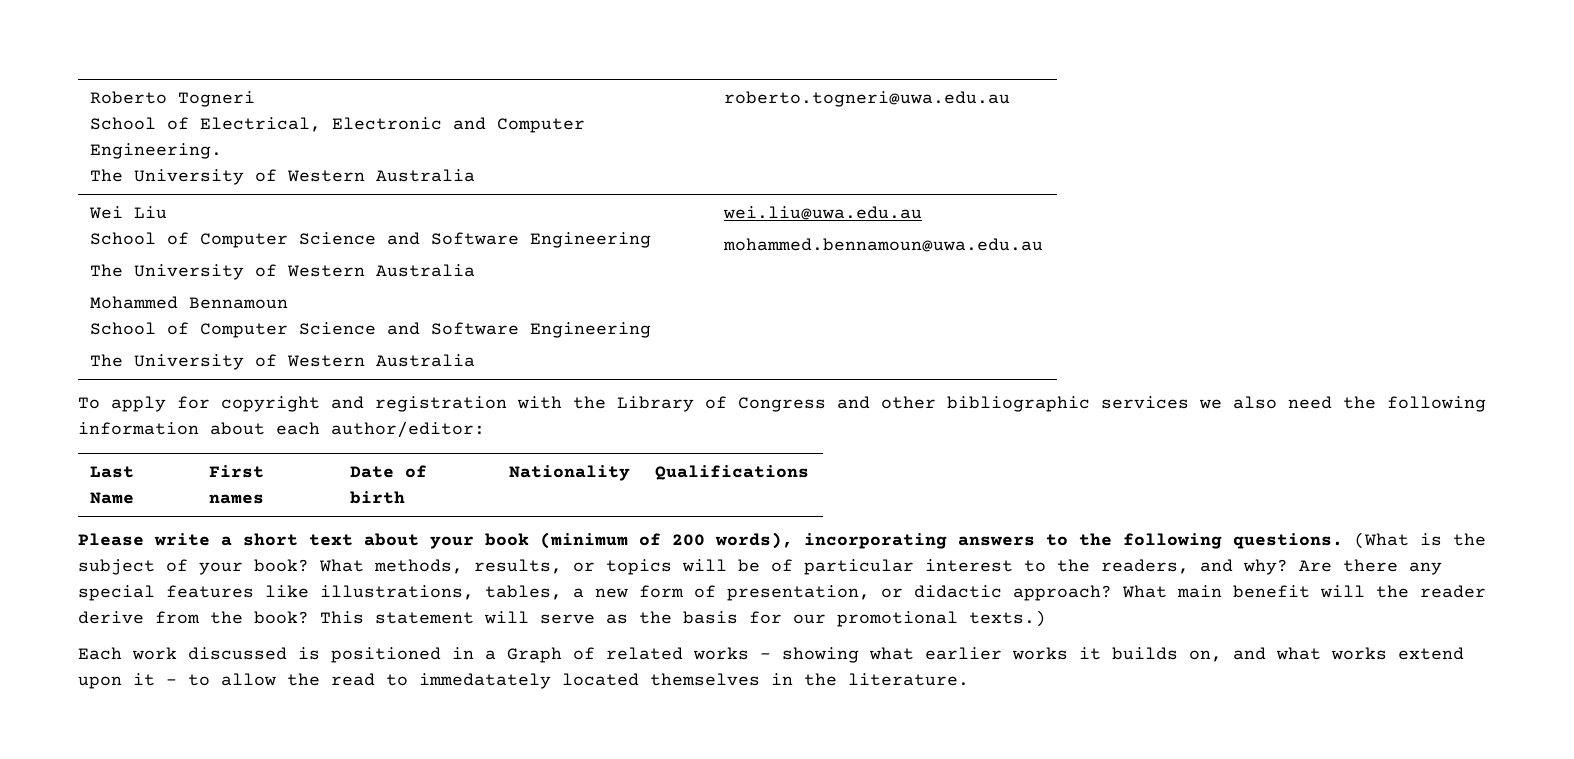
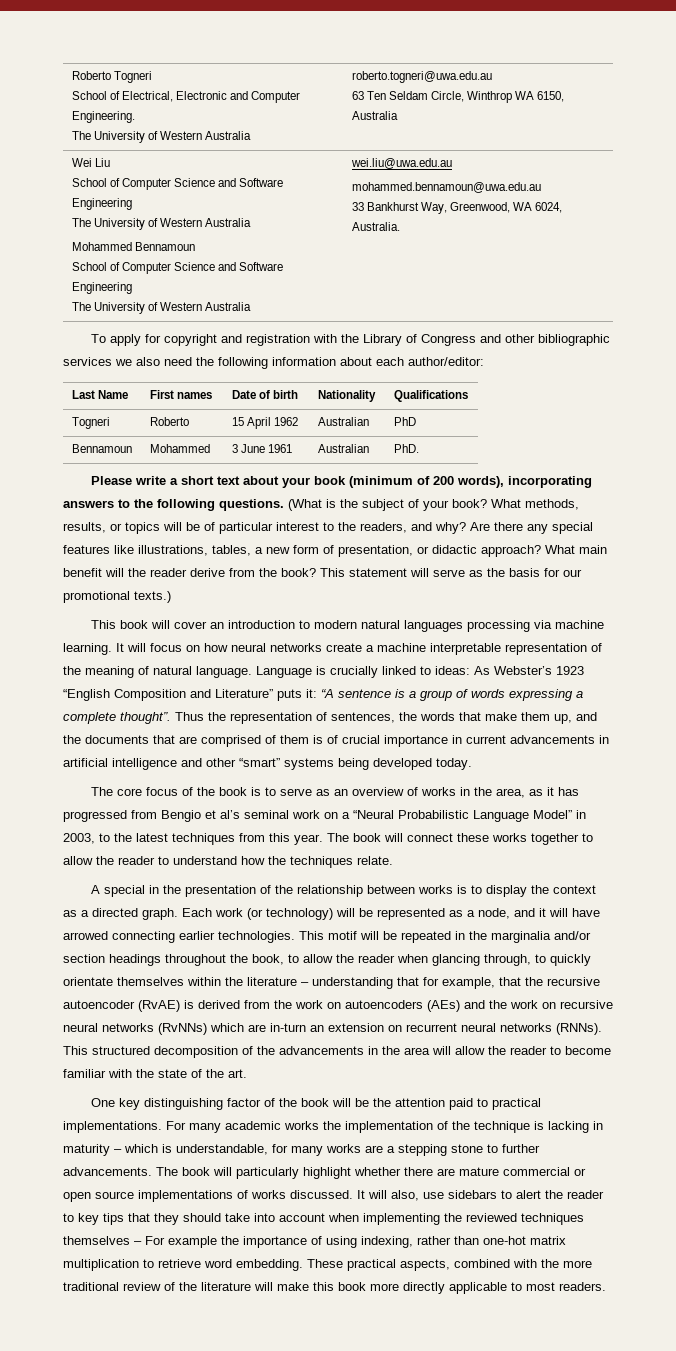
  Roberto Togneri
  School of Electrical, Electronic and Computer Engineering.
  The University of Western Australia | roberto.togneri@uwa.edu.au
+ 63 Ten Seldam Circle, Winthrop WA 6150, Australia
  Wei Liu
  School of Computer Science and Software Engineering
  The University of Western Australia
  Mohammed Bennamoun
  School of Computer Science and Software Engineering
  The University of Western Australia | wei.liu@uwa.edu.au
  mohammed.bennamoun@uwa.edu.au
+ 33 Bankhurst Way, Greenwood, WA 6024, Australia.
+ Togneri | Roberto | 15 April 1962 | Australian | PhD
+ Bennamoun | Mohammed | 3 June 1961 | Australian | PhD.
- Each work discussed is positioned in a Graph of related works – showing what earlier works it builds on, and what works extend upon it – to allow the read to immedatately located themselves in the literature.
+ This book will cover an introduction to modern natural languages processing via machine learning. It will focus on how neural networks create a machine interpretable representation of the meaning of natural language. Language is crucially linked to ideas: As Webster’s 1923 “English Composition and Literature” puts it: “A sentence is a group of words expressing a complete thought”. Thus the representation of sentences, the words that make them up, and the documents that are comprised of them is of crucial importance in current advancements in artificial intelligence and other “smart” systems being developed today.
+ The core focus of the book is to serve as an overview of works in the area, as it has progressed from Bengio et al’s seminal work on a “Neural Probabilistic Language Model” in 2003, to the latest techniques from this year. The book will connect these works together to allow the reader to understand how the techniques relate.
+ A special in the presentation of the relationship between works is to display the context as a directed graph. Each work (or technology) will be represented as a node, and it will have arrowed connecting earlier technologies. This motif will be repeated in the marginalia and/or section headings throughout the book, to allow the reader when glancing through, to quickly orientate themselves within the literature – understanding that for example, that the recursive autoencoder (RvAE) is derived from the work on autoencoders (AEs) and the work on recursive neural networks (RvNNs) which are in-turn an extension on recurrent neural networks (RNNs). This structured decomposition of the advancements in the area will allow the reader to become familiar with the state of the art.
+ One key distinguishing factor of the book will be the attention paid to practical implementations. For many academic works the implementation of the technique is lacking in maturity – which is understandable, for many works are a stepping stone to further advancements. The book will particularly highlight whether there are mature commercial or open source implementations of works discussed. It will also, use sidebars to alert the reader to key tips that they should take into account when implementing the reviewed techniques themselves – For example the importance of using indexing, rather than one-hot matrix multiplication to retrieve word embedding. These practical aspects, combined with the more traditional review of the literature will make this book more directly applicable to most readers.

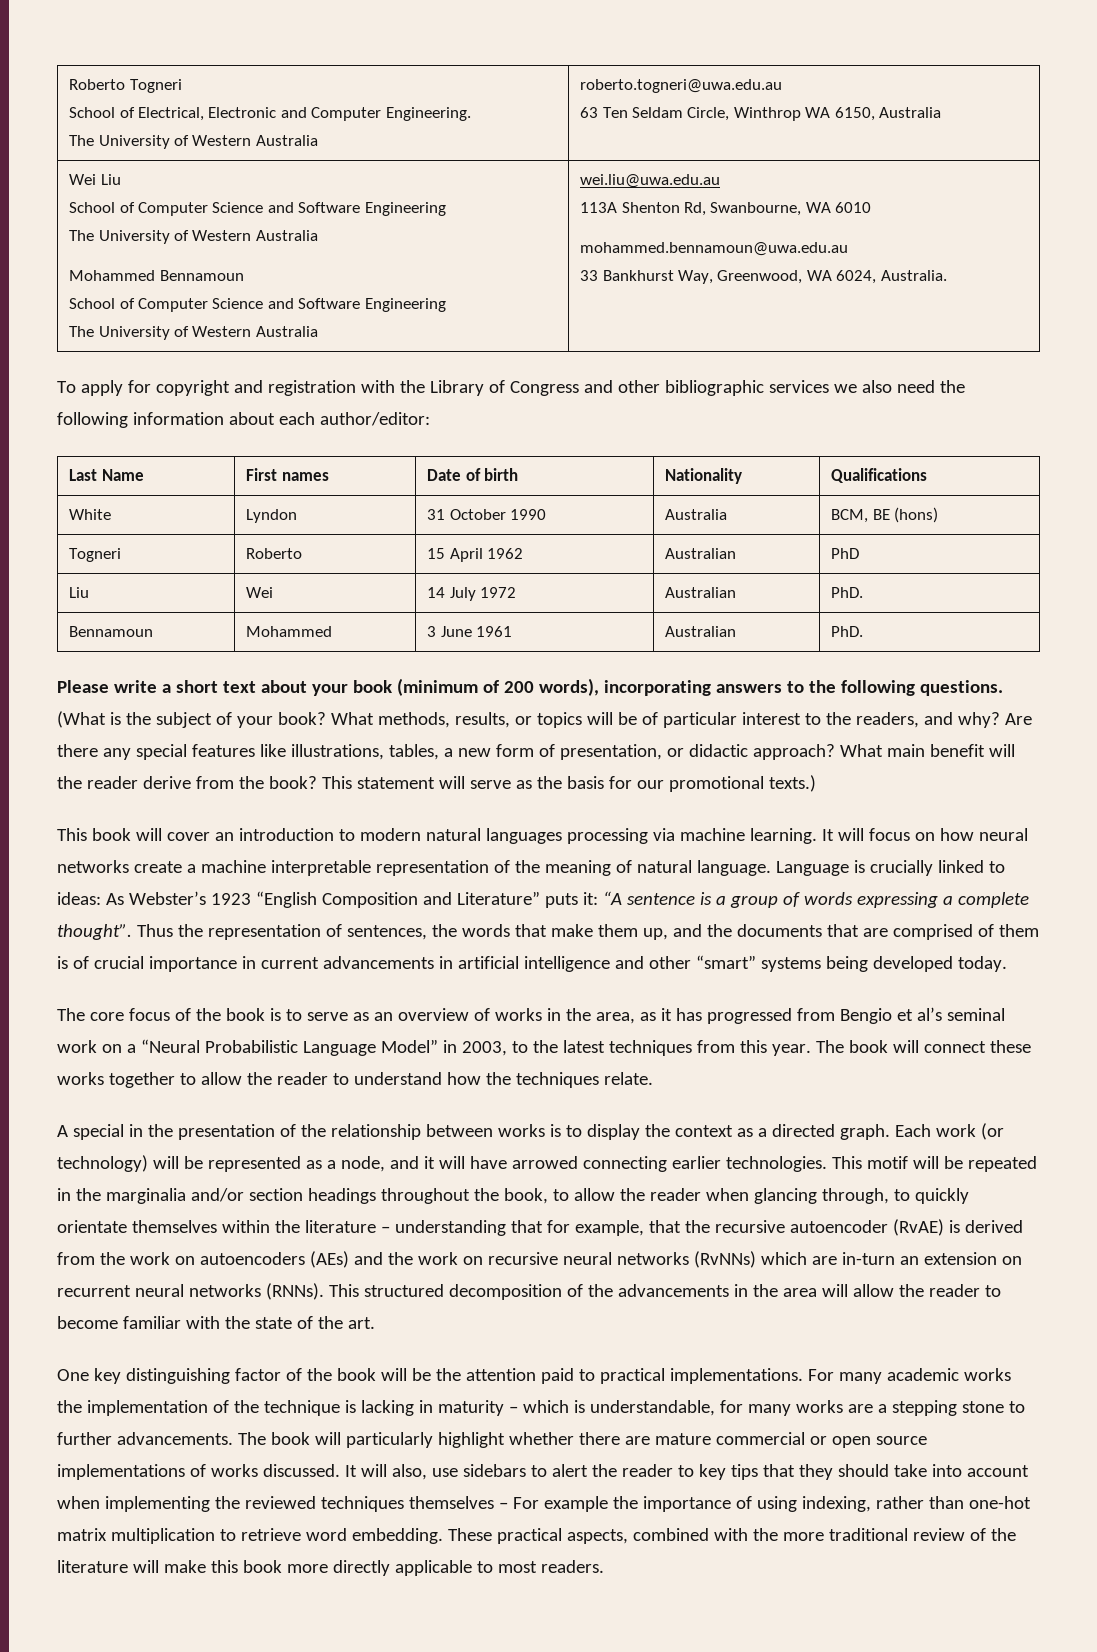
+ 113A Shenton Rd, Swanbourne, WA 6010
+ White | Lyndon | 31 October 1990 | Australia | BCM, BE (hons)
+ Liu | Wei | 14 July 1972 | Australian | PhD.

